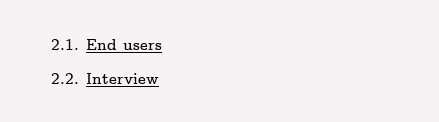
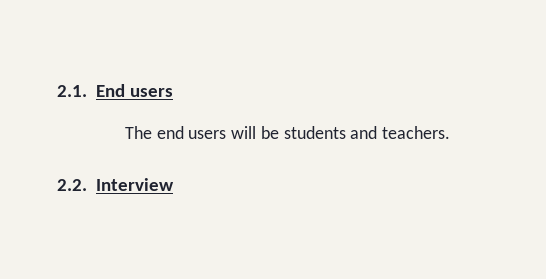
+ The end users will be students and teachers.

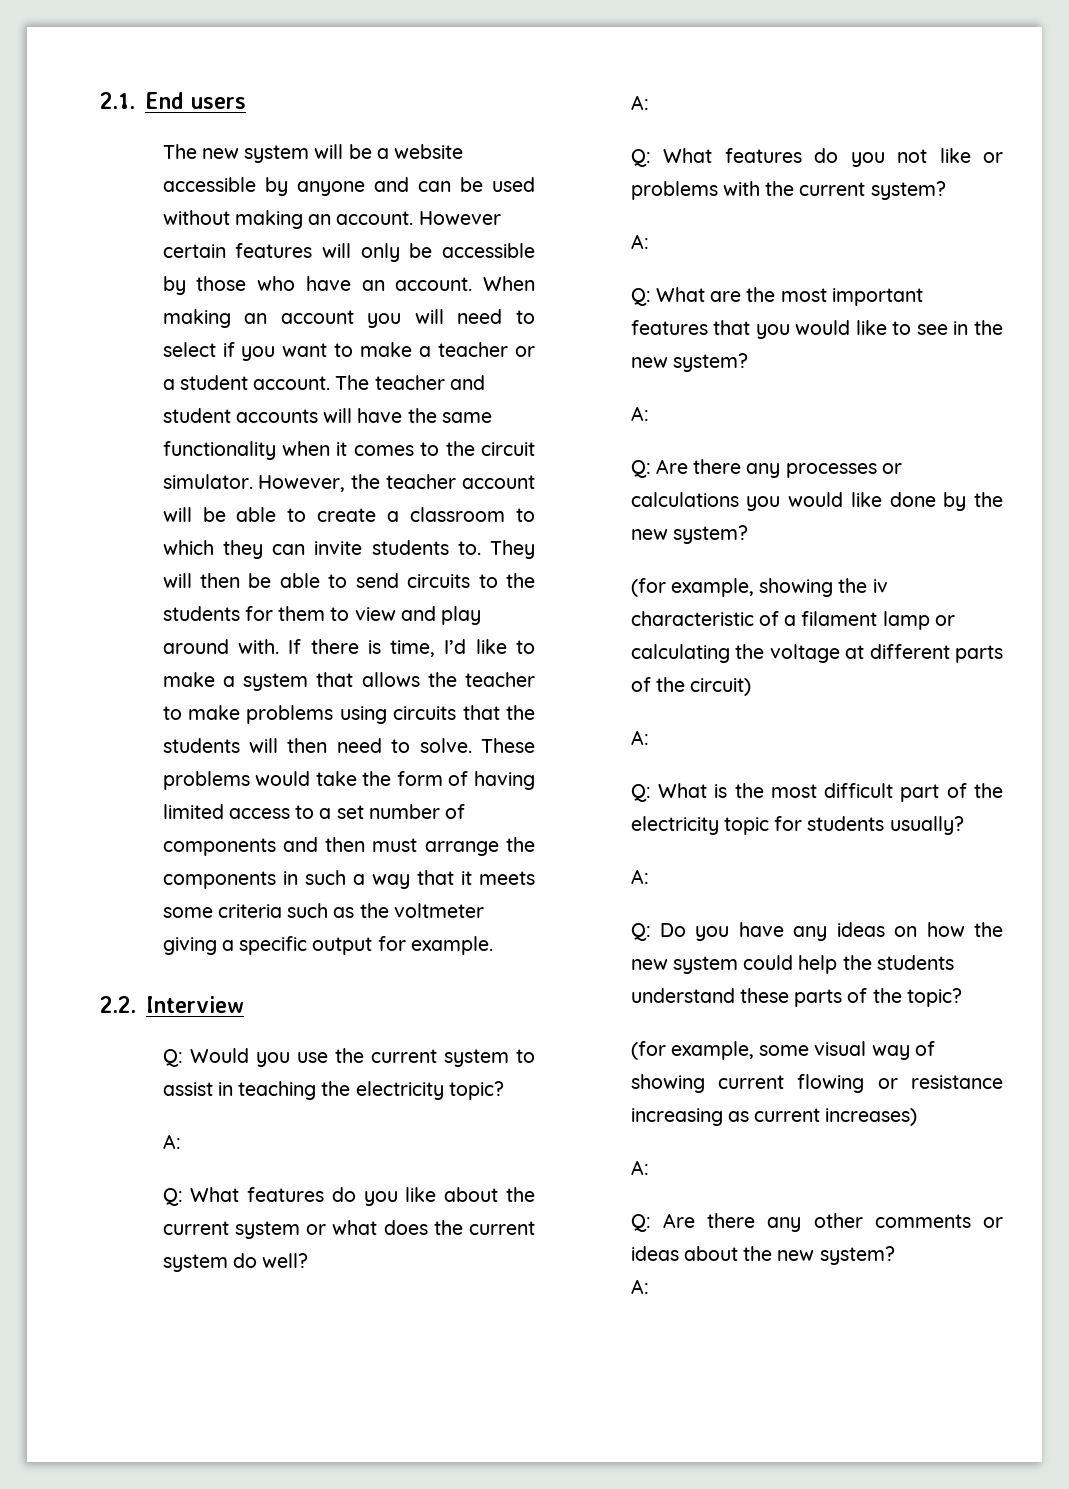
- The end users will be students and teachers.
+ The new system will be a website accessible by anyone and can be used without making an account. However certain features will only be accessible by those who have an account. When making an account you will need to select if you want to make a teacher or a student account. The teacher and student accounts will have the same functionality when it comes to the circuit simulator. However, the teacher account will be able to create a classroom to which they can invite students to. They will then be able to send circuits to the students for them to view and play around with. If there is time, I’d like to make a system that allows the teacher to make problems using circuits that the students will then need to solve. These problems would take the form of having limited access to a set number of components and then must arrange the components in such a way that it meets some criteria such as the voltmeter giving a specific output for example.
  2.2. Interview
+ Q: Would you use the current system to assist in teaching the electricity topic?
+ A:
+ Q: What features do you like about the current system or what does the current system do well?
+ A:
+ Q: What features do you not like or problems with the current system?
+ A:
+ Q: What are the most important features that you would like to see in the new system?
+ A:
+ Q: Are there any processes or calculations you would like done by the new system?
+ (for example, showing the iv characteristic of a filament lamp or calculating the voltage at different parts of the circuit)
+ A:
+ Q: What is the most difficult part of the electricity topic for students usually?
+ A:
+ Q: Do you have any ideas on how the new system could help the students understand these parts of the topic?
+ (for example, some visual way of showing current flowing or resistance increasing as current increases)
+ A:
+ Q: Are there any other comments or ideas about the new system?
+ A:

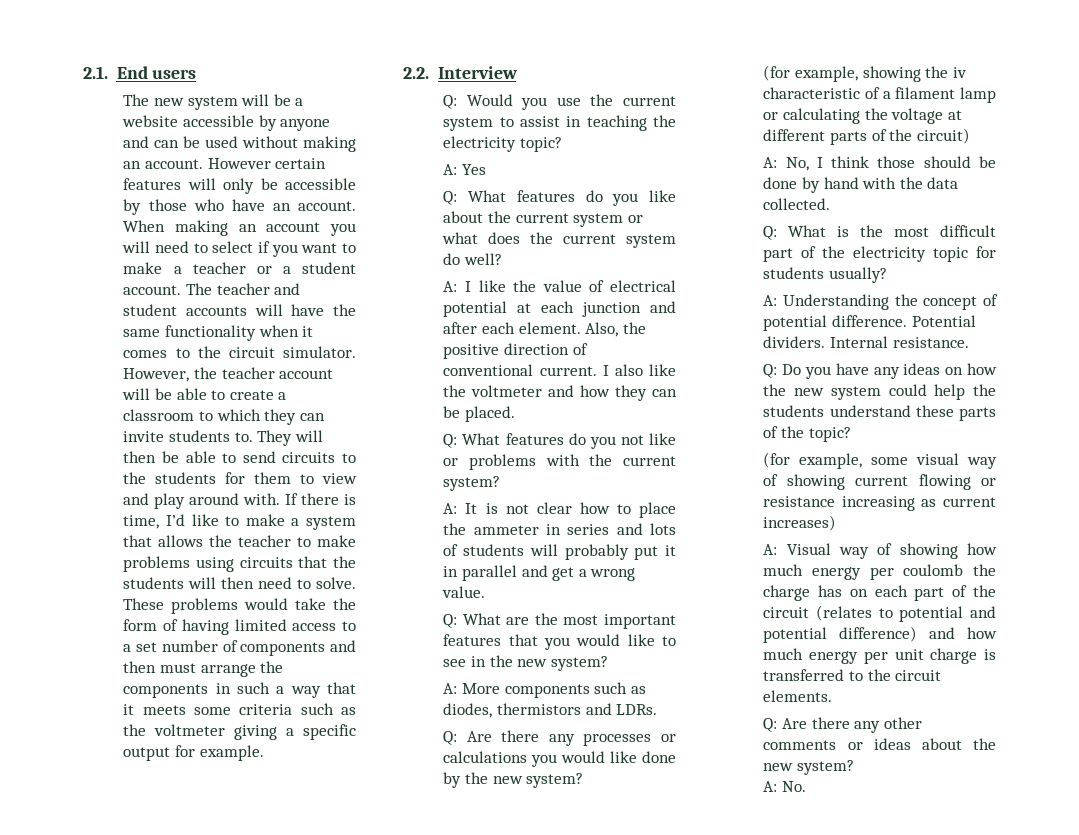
  Q: Would you use the current system to assist in teaching the electricity topic?
- A:
+ A: Yes
  Q: What features do you like about the current system or what does the current system do well?
- A:
+ A: I like the value of electrical potential at each junction and after each element. Also, the positive direction of conventional current. I also like the voltmeter and how they can be placed.
  Q: What features do you not like or problems with the current system?
- A:
+ A: It is not clear how to place the ammeter in series and lots of students will probably put it in parallel and get a wrong value.
  Q: What are the most important features that you would like to see in the new system?
- A:
+ A: More components such as diodes, thermistors and LDRs.
  (for example, showing the iv characteristic of a filament lamp or calculating the voltage at different parts of the circuit)
- A:
+ A: No, I think those should be done by hand with the data collected.
  Q: What is the most difficult part of the electricity topic for students usually?
- A:
+ A: Understanding the concept of potential difference. Potential dividers. Internal resistance.
  (for example, some visual way of showing current flowing or resistance increasing as current increases)
- A:
+ A: Visual way of showing how much energy per coulomb the charge has on each part of the circuit (relates to potential and potential difference) and how much energy per unit charge is transferred to the circuit elements.
  Q: Are there any other comments or ideas about the new system?
- A:
+ A: No.

